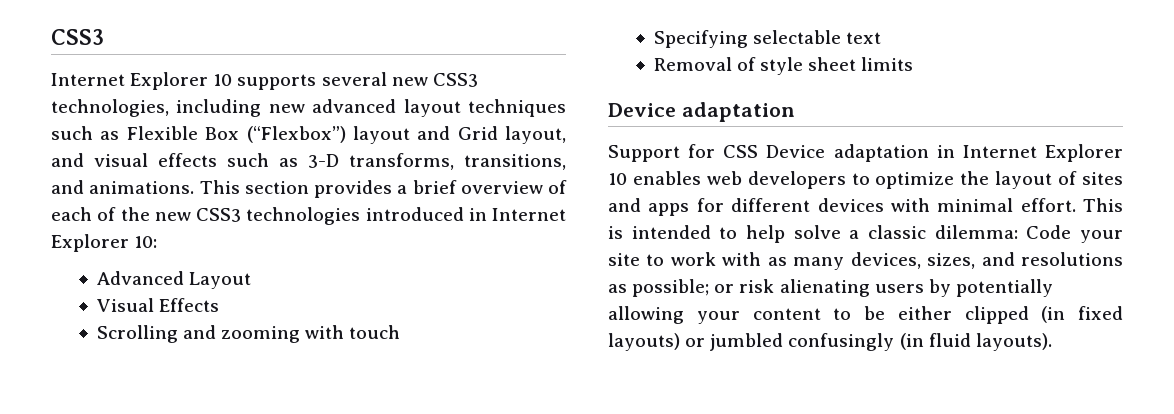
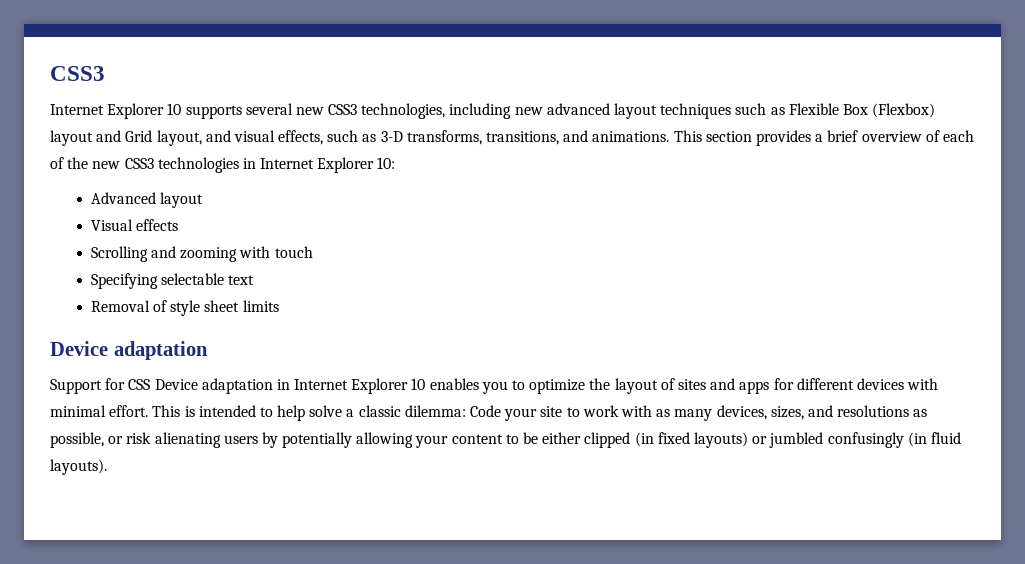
- Internet Explorer 10 supports several new CSS3 technologies, including new advanced layout techniques such as Flexible Box (“Flexbox”) layout and Grid layout, and visual effects such as 3-D transforms, transitions, and animations.
+ Internet Explorer 10 supports several new CSS3 technologies, including new advanced layout techniques such as Flexible Box (Flexbox) layout and Grid layout, and visual effects, such as 3-D transforms, transitions, and animations.
- This section provides a brief overview of each of the new CSS3 technologies introduced in Internet Explorer 10:
+ This section provides a brief overview of each of the new CSS3 technologies in Internet Explorer 10:
- Advanced Layout
+ Advanced layout
- Visual Effects
+ Visual effects
- Support for CSS Device adaptation in Internet Explorer 10 enables web developers to optimize the layout of sites and apps for different devices with minimal effort.
+ Support for CSS Device adaptation in Internet Explorer 10 enables you to optimize the layout of sites and apps for different devices with minimal effort.
- This is intended to help solve a classic dilemma: Code your site to work with as many devices, sizes, and resolutions as possible; or risk alienating users by potentially allowing your content to be either clipped (in fixed layouts) or jumbled confusingly (in fluid layouts).
+ This is intended to help solve a classic dilemma: Code your site to work with as many devices, sizes, and resolutions as possible, or risk alienating users by potentially allowing your content to be either clipped (in fixed layouts) or jumbled confusingly (in fluid layouts).

